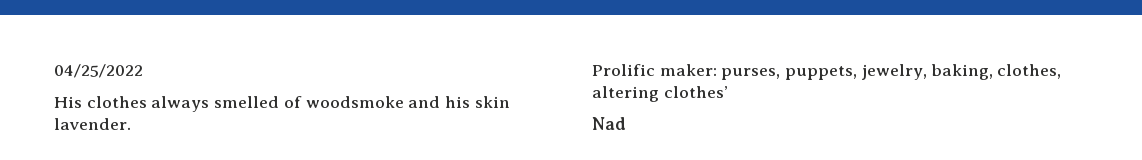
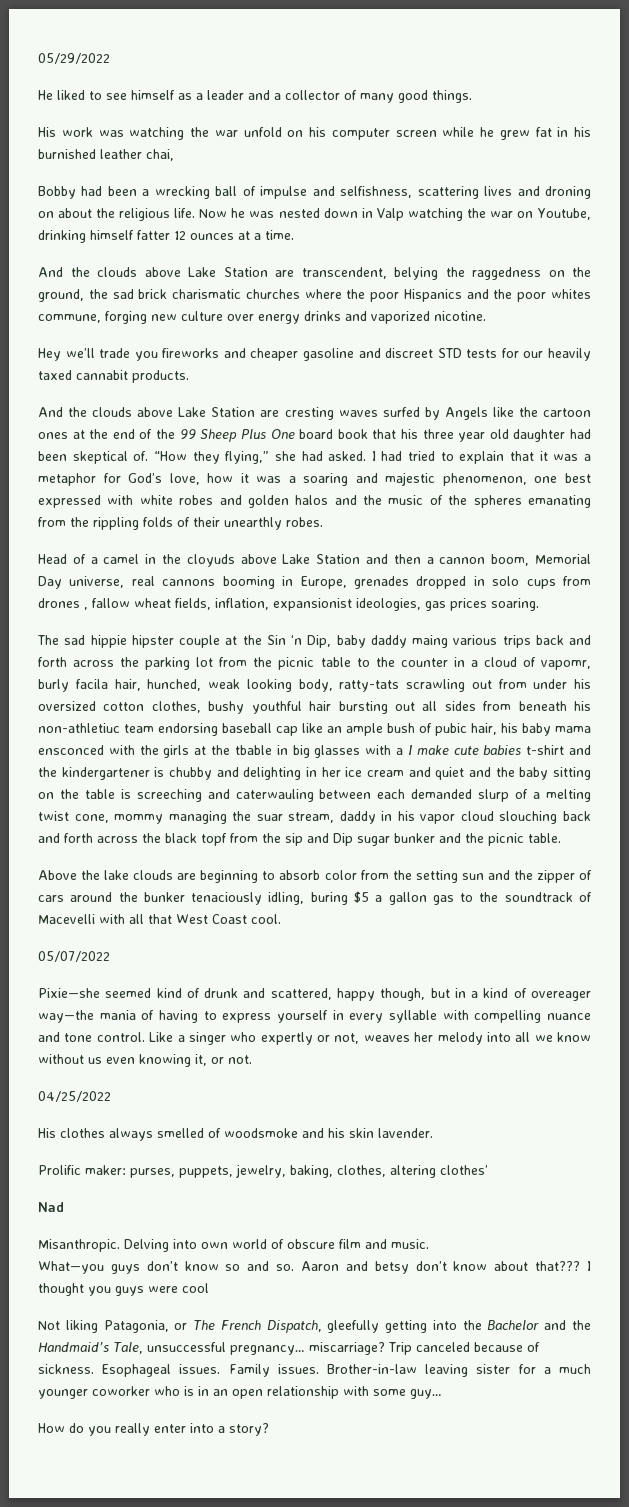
+ 05/29/2022
+ He liked to see himself as a leader and a collector of many good things.
+ His work was watching the war unfold on his computer screen while he grew fat in his burnished leather chai,
+ Bobby had been a wrecking ball of impulse and selfishness, scattering lives and droning on about the religious life. Now he was nested down in Valp watching the war on Youtube, drinking himself fatter 12 ounces at a time.
+ And the clouds above Lake Station are transcendent, belying the raggedness on the ground, the sad brick charismatic churches where the poor Hispanics and the poor whites commune, forging new culture over energy drinks and vaporized nicotine.
+ Hey we’ll trade you fireworks and cheaper gasoline and discreet STD tests for our heavily taxed cannabit products.
+ And the clouds above Lake Station are cresting waves surfed by Angels like the cartoon ones at the end of the 99 Sheep Plus One board book that his three year old daughter had been skeptical of. “How they flying,” she had asked. I had tried to explain that it was a metaphor for God’s love, how it was a soaring and majestic phenomenon, one best expressed with white robes and golden halos and the music of the spheres emanating from the rippling folds of their unearthly robes.
+ Head of a camel in the cloyuds above Lake Station and then a cannon boom, Memorial Day universe, real cannons booming in Europe, grenades dropped in solo cups from drones , fallow wheat fields, inflation, expansionist ideologies, gas prices soaring.
+ The sad hippie hipster couple at the Sin ‘n Dip, baby daddy maing various trips back and forth across the parking lot from the picnic table to the counter in a cloud of vapomr, burly facila hair, hunched, weak looking body, ratty-tats scrawling out from under his oversized cotton clothes, bushy youthful hair bursting out all sides from beneath his non-athletiuc team endorsing baseball cap like an ample bush of pubic hair, his baby mama ensconced with the girls at the tbable in big glasses with a I make cute babies t-shirt and the kindergartener is chubby and delighting in her ice cream and quiet and the baby sitting on the table is screeching and caterwauling between each demanded slurp of a melting twist cone, mommy managing the suar stream, daddy in his vapor cloud slouching back and forth across the black topf from the sip and Dip sugar bunker and the picnic table.
+ Above the lake clouds are beginning to absorb color from the setting sun and the zipper of cars around the bunker tenaciously idling, buring $5 a gallon gas to the soundtrack of Macevelli with all that West Coast cool.
+ 05/07/2022
+ Pixie—she seemed kind of drunk and scattered, happy though, but in a kind of overeager way—the mania of having to express yourself in every syllable with compelling nuance and tone control. Like a singer who expertly or not, weaves her melody into all we know without us even knowing it, or not.
+ Misanthropic. Delving into own world of obscure film and music.
+ What—you guys don’t know so and so. Aaron and betsy don’t know about that??? I thought you guys were cool
+ Not liking Patagonia, or The French Dispatch, gleefully getting into the Bachelor and the Handmaid’s Tale, unsuccessful pregnancy… miscarriage? Trip canceled because of sickness. Esophageal issues. Family issues. Brother-in-law leaving sister for a much younger coworker who is in an open relationship with some guy…
+ How do you really enter into a story?

